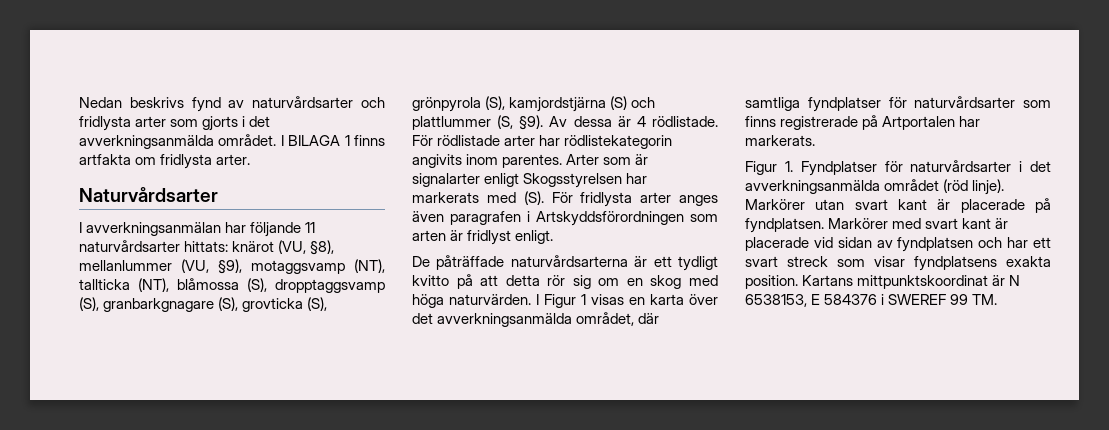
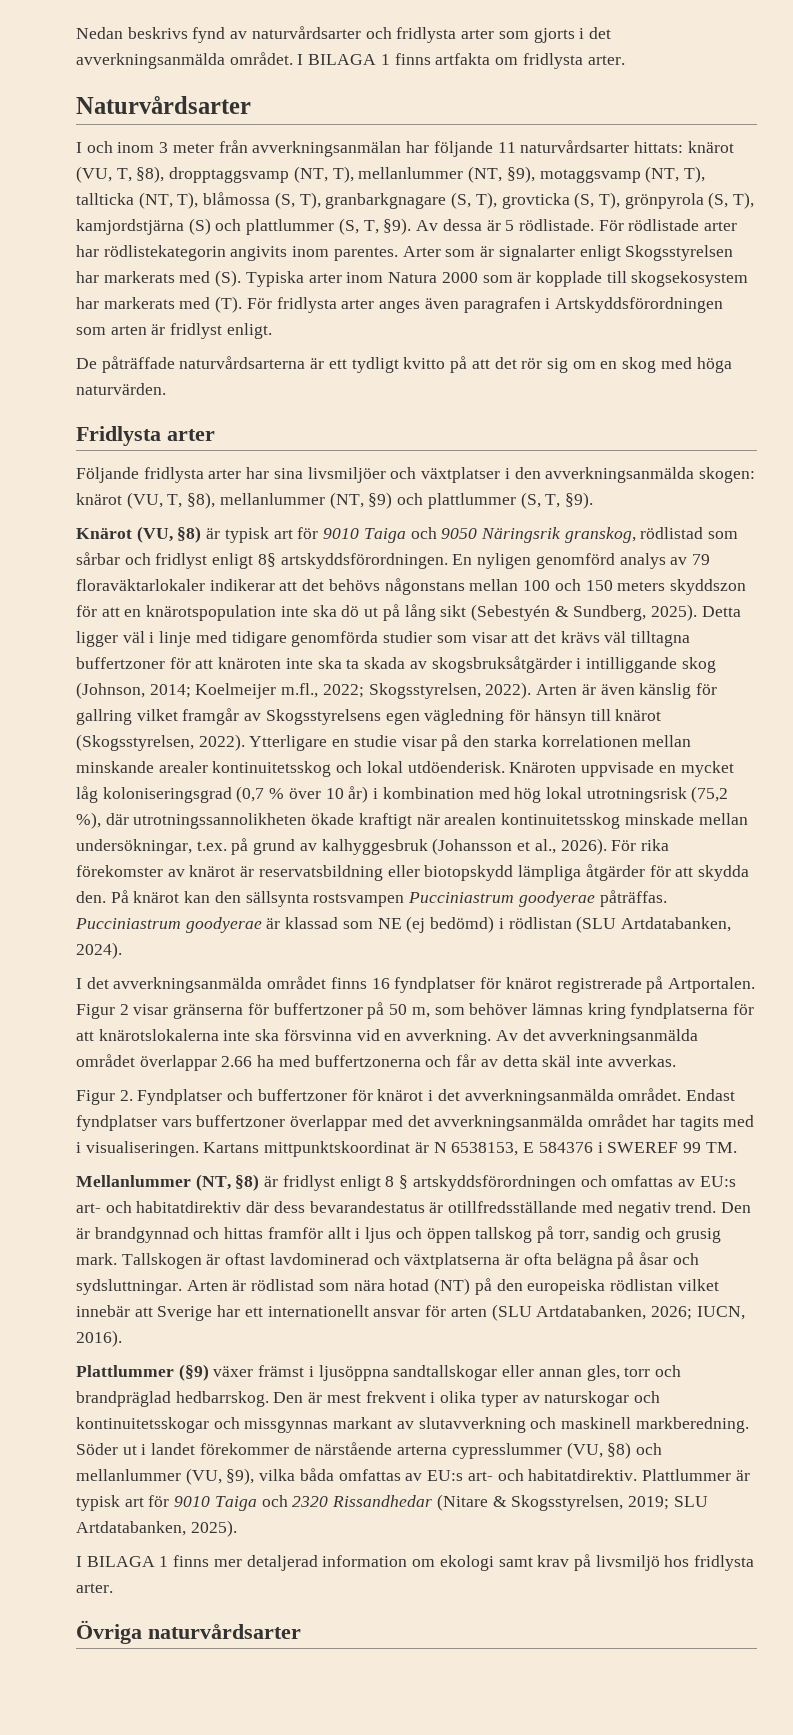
- I avverkningsanmälan har följande 11 naturvårdsarter hittats: knärot (VU, §8), mellanlummer (VU, §9), motaggsvamp (NT), tallticka (NT), blåmossa (S), dropptaggsvamp (S), granbarkgnagare (S), grovticka (S), grönpyrola (S), kamjordstjärna (S) och plattlummer (S, §9).
+ I och inom 3 meter från avverkningsanmälan har följande 11 naturvårdsarter hittats: knärot (VU, T, §8), dropptaggsvamp (NT, T), mellanlummer (NT, §9), motaggsvamp (NT, T), tallticka (NT, T), blåmossa (S, T), granbarkgnagare (S, T), grovticka (S, T), grönpyrola (S, T), kamjordstjärna (S) och plattlummer (S, T, §9).
- Av dessa är 4 rödlistade.
+ Av dessa är 5 rödlistade.
- Arter som är signalarter enligt Skogsstyrelsen har markerats med (S). För fridlysta arter anges även paragrafen i Artskyddsförordningen som arten är fridlyst enligt.
+ Arter som är signalarter enligt Skogsstyrelsen har markerats med (S). Typiska arter inom Natura 2000 som är kopplade till skogsekosystem har markerats med (T). För fridlysta arter anges även paragrafen i Artskyddsförordningen som arten är fridlyst enligt.
- De påträffade naturvårdsarterna är ett tydligt kvitto på att detta rör sig om en skog med höga naturvärden. I Figur 1 visas en karta över det avverkningsanmälda området, där samtliga fyndplatser för naturvårdsarter som finns registrerade på Artportalen har markerats.
- Figur 1. Fyndplatser för naturvårdsarter i det avverkningsanmälda området (röd linje). Markörer utan svart kant är placerade på fyndplatsen. Markörer med svart kant är placerade vid sidan av fyndplatsen och har ett svart streck som visar fyndplatsens exakta position.
+ De påträffade naturvårdsarterna är ett tydligt kvitto på att det rör sig om en skog med höga naturvärden.
+ Fridlysta arter
+ Följande fridlysta arter har sina livsmiljöer och växtplatser i den avverkningsanmälda skogen: knärot (VU, T, §8), mellanlummer (NT, §9) och plattlummer (S, T, §9).
+ Knärot (VU, §8) är typisk art för 9010 Taiga och 9050 Näringsrik granskog, rödlistad som sårbar och fridlyst enligt 8§ artskyddsförordningen. En nyligen genomförd analys av 79 floraväktarlokaler indikerar att det behövs någonstans mellan 100 och 150 meters skyddszon för att en knärotspopulation inte ska dö ut på lång sikt (Sebestyén & Sundberg, 2025). Detta ligger väl i linje med tidigare genomförda studier som visar att det krävs väl tilltagna buffertzoner för att knäroten inte ska ta skada av skogsbruksåtgärder i intilliggande skog (Johnson, 2014; Koelmeijer m.fl., 2022; Skogsstyrelsen, 2022). Arten är även känslig för gallring vilket framgår av Skogsstyrelsens egen vägledning för hänsyn till knärot (Skogsstyrelsen, 2022). Ytterligare en studie visar på den starka korrelationen mellan minskande arealer kontinuitetsskog och lokal utdöenderisk. Knäroten uppvisade en mycket låg koloniseringsgrad (0,7 % över 10 år) i kombination med hög lokal utrotningsrisk (75,2 %), där utrotningssannolikheten ökade kraftigt när arealen kontinuitetsskog minskade mellan undersökningar, t.ex. på grund av kalhyggesbruk (Johansson et al., 2026). För rika förekomster av knärot är reservatsbildning eller biotopskydd lämpliga åtgärder för att skydda den. På knärot kan den sällsynta rostsvampen Pucciniastrum goodyerae påträffas. Pucciniastrum goodyerae är klassad som NE (ej bedömd) i rödlistan (SLU Artdatabanken, 2024).
+ I det avverkningsanmälda området finns 16 fyndplatser för knärot registrerade på Artportalen. Figur 2 visar gränserna för buffertzoner på 50 m, som behöver lämnas kring fyndplatserna för att knärotslokalerna inte ska försvinna vid en avverkning. Av det avverkningsanmälda området överlappar 2.66 ha med buffertzonerna och får av detta skäl inte avverkas.
+ Figur 2. Fyndplatser och buffertzoner för knärot i det avverkningsanmälda området. Endast fyndplatser vars buffertzoner överlappar med det avverkningsanmälda området har tagits med i visualiseringen.
+ Mellanlummer (NT, §8) är fridlyst enligt 8 § artskyddsförordningen och omfattas av EU:s art- och habitatdirektiv där dess bevarandestatus är otillfredsställande med negativ trend. Den är brandgynnad och hittas framför allt i ljus och öppen tallskog på torr, sandig och grusig mark. Tallskogen är oftast lavdominerad och växtplatserna är ofta belägna på åsar och sydsluttningar. Arten är rödlistad som nära hotad (NT) på den europeiska rödlistan vilket innebär att Sverige har ett internationellt ansvar för arten (SLU Artdatabanken, 2026; IUCN, 2016).
+ Plattlummer (§9) växer främst i ljusöppna sandtallskogar eller annan gles, torr och brandpräglad hedbarrskog. Den är mest frekvent i olika typer av naturskogar och kontinuitetsskogar och missgynnas markant av slutavverkning och maskinell markberedning. Söder ut i landet förekommer de närstående arterna cypresslummer (VU, §8) och mellanlummer (VU, §9), vilka båda omfattas av EU:s art- och habitatdirektiv. Plattlummer är typisk art för 9010 Taiga och 2320 Rissandhedar (Nitare & Skogsstyrelsen, 2019; SLU Artdatabanken, 2025).
+ I BILAGA 1 finns mer detaljerad information om ekologi samt krav på livsmiljö hos fridlysta arter.
+ Övriga naturvårdsarter

